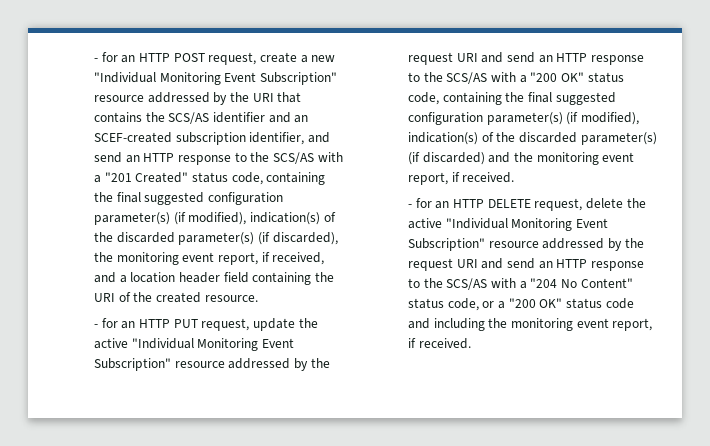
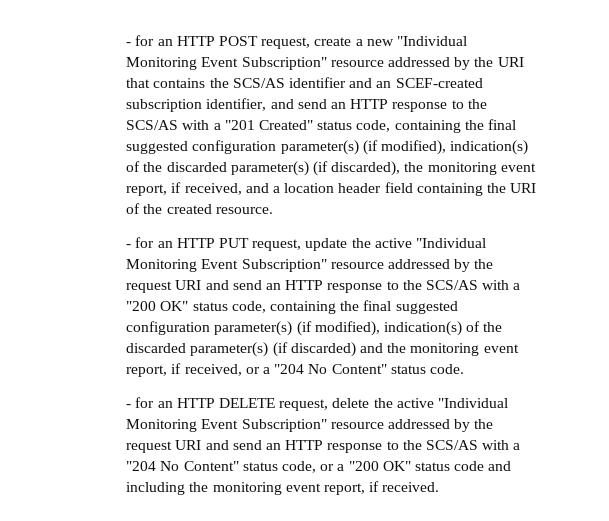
- - for an HTTP PUT request, update the active "Individual Monitoring Event Subscription" resource addressed by the request URI and send an HTTP response to the SCS/AS with a "200 OK" status code, containing the final suggested configuration parameter(s) (if modified), indication(s) of the discarded parameter(s) (if discarded) and the monitoring event report, if received.
+ - for an HTTP PUT request, update the active "Individual Monitoring Event Subscription" resource addressed by the request URI and send an HTTP response to the SCS/AS with a "200 OK" status code, containing the final suggested configuration parameter(s) (if modified), indication(s) of the discarded parameter(s) (if discarded) and the monitoring event report, if received, or a "204 No Content" status code.

